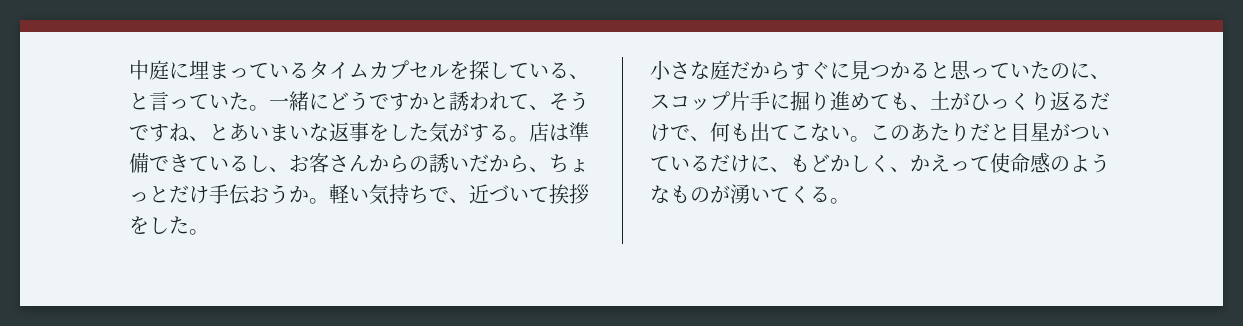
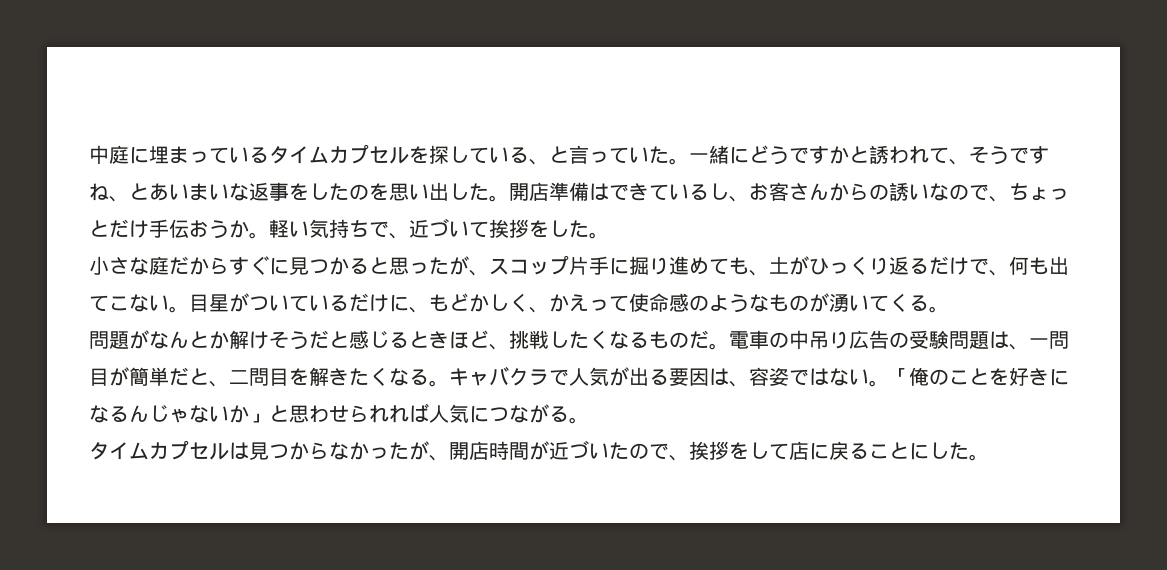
- 一緒にどうですかと誘われて、そうですね、とあいまいな返事をした気がする。店は準備できているし、お客さんからの誘いだから、ちょっとだけ手伝おうか。
+ 一緒にどうですかと誘われて、そうですね、とあいまいな返事をしたのを思い出した。開店準備はできているし、お客さんからの誘いなので、ちょっとだけ手伝おうか。
- 小さな庭だからすぐに見つかると思っていたのに、スコップ片手に掘り進めても、土がひっくり返るだけで、何も出てこない。
+ 小さな庭だからすぐに見つかると思ったが、スコップ片手に掘り進めても、土がひっくり返るだけで、何も出てこない。
- このあたりだと目星がついているだけに、もどかしく、かえって使命感のようなものが湧いてくる。
+ 目星がついているだけに、もどかしく、かえって使命感のようなものが湧いてくる。
+ 問題がなんとか解けそうだと感じるときほど、挑戦したくなるものだ。電車の中吊り広告の受験問題は、一問目が簡単だと、二問目を解きたくなる。キャバクラで人気が出る要因は、容姿ではない。「俺のことを好きになるんじゃないか」と思わせられれば人気につながる。
+ タイムカプセルは見つからなかったが、開店時間が近づいたので、挨拶をして店に戻ることにした。

